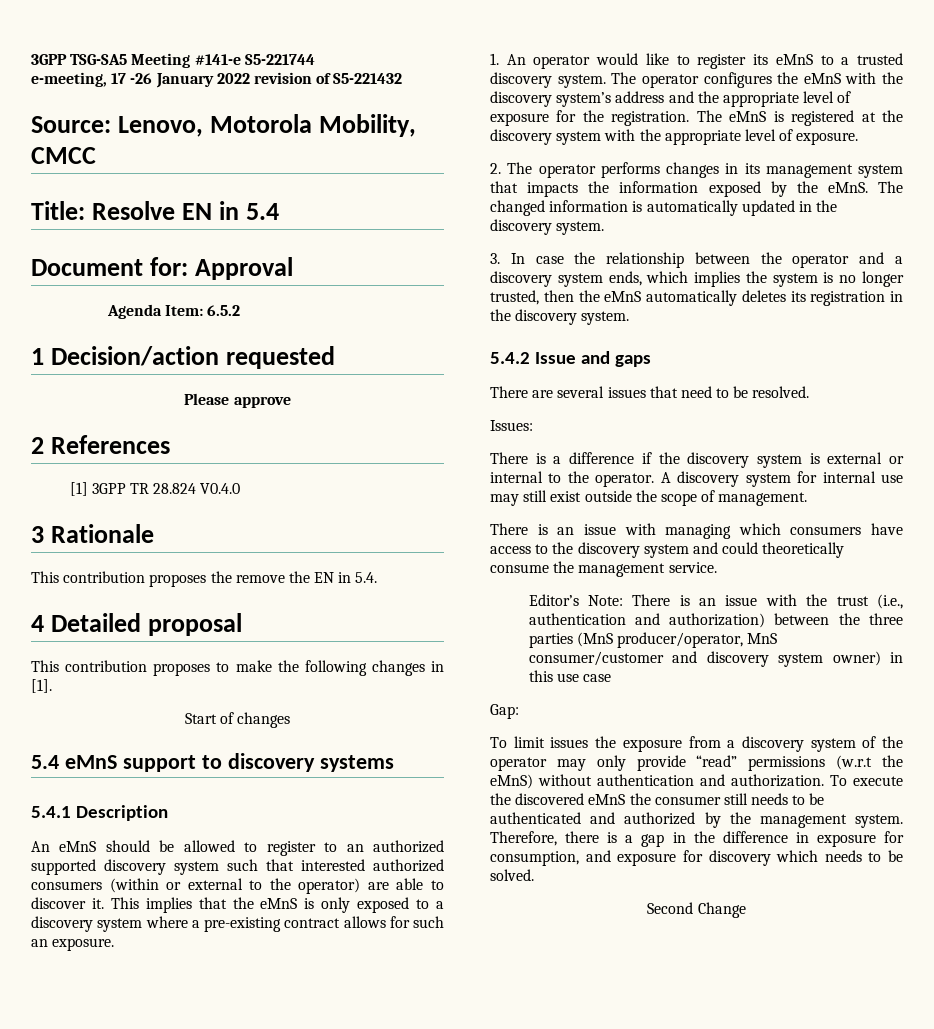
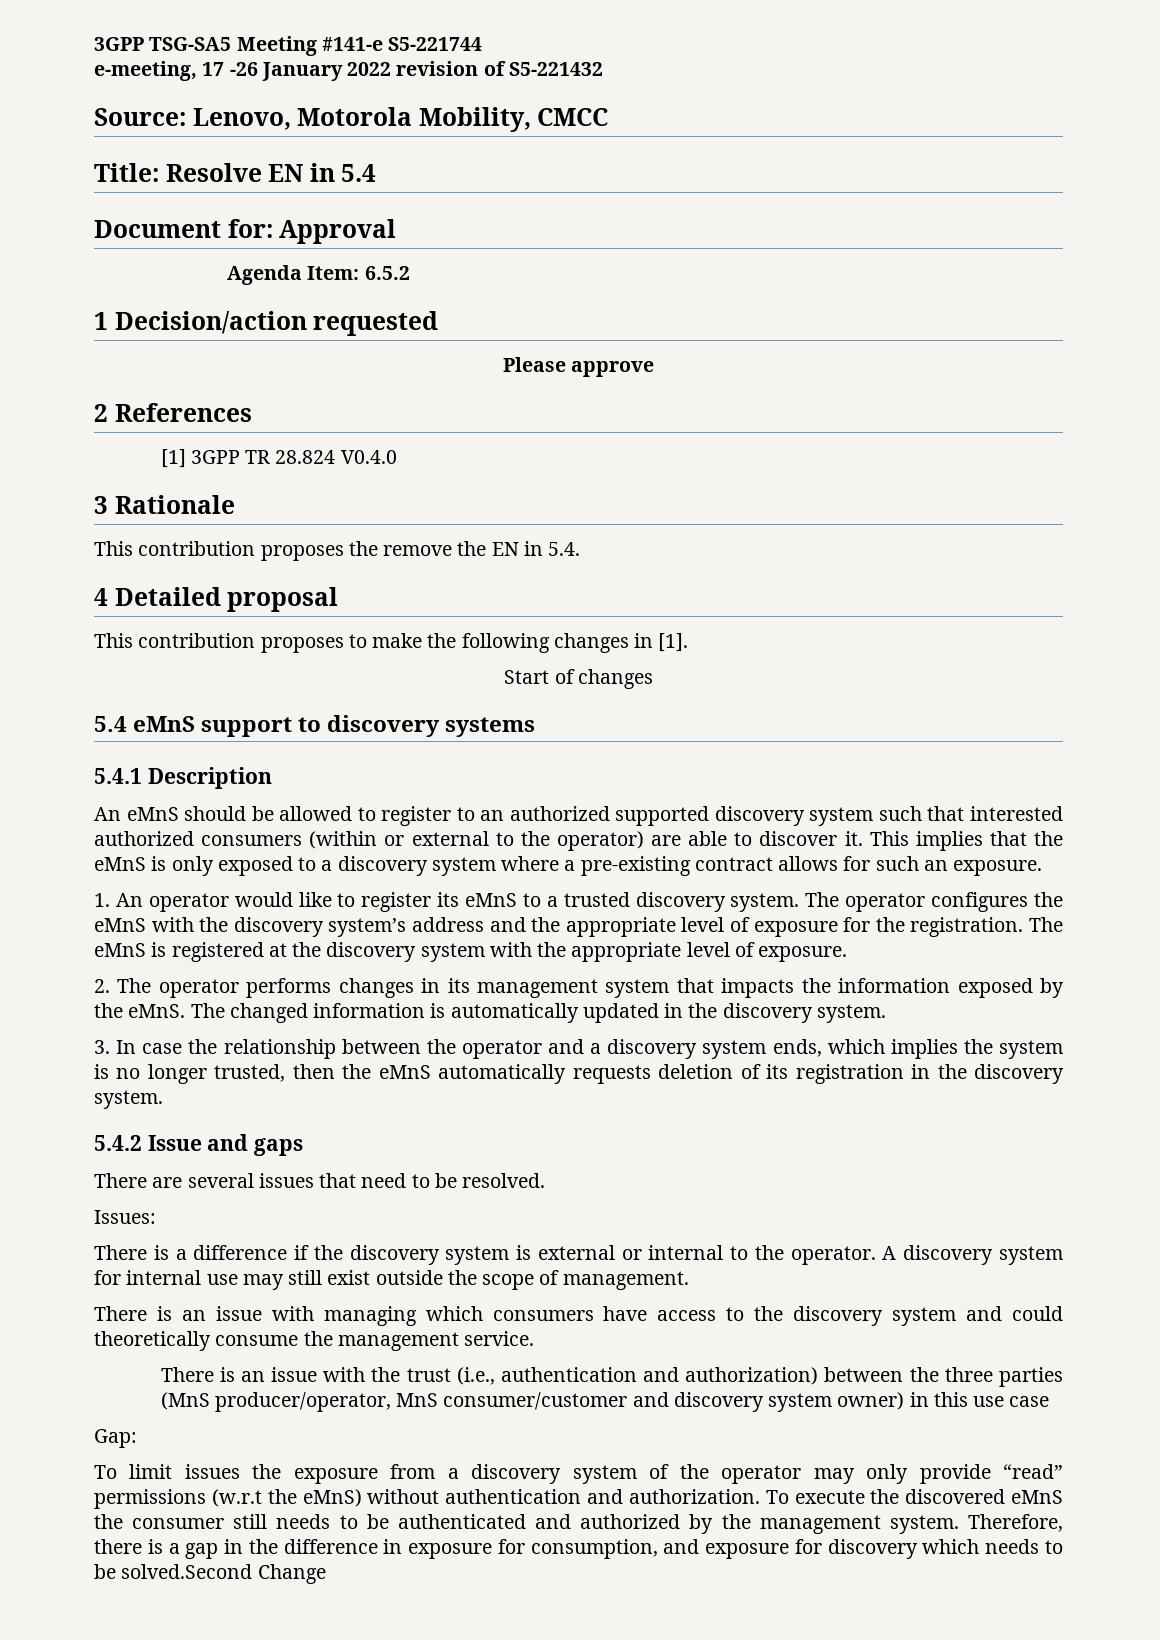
- 3. In case the relationship between the operator and a discovery system ends, which implies the system is no longer trusted, then the eMnS automatically deletes its registration in the discovery system.
+ 3. In case the relationship between the operator and a discovery system ends, which implies the system is no longer trusted, then the eMnS automatically requests deletion of its registration in the discovery system.
- Editor’s Note: There is an issue with the trust (i.e., authentication and authorization) between the three parties (MnS producer/operator, MnS consumer/customer and discovery system owner) in this use case
+ There is an issue with the trust (i.e., authentication and authorization) between the three parties (MnS producer/operator, MnS consumer/customer and discovery system owner) in this use case
- Therefore, there is a gap in the difference in exposure for consumption, and exposure for discovery which needs to be solved.
- Second Change
+ Therefore, there is a gap in the difference in exposure for consumption, and exposure for discovery which needs to be solved.Second Change

